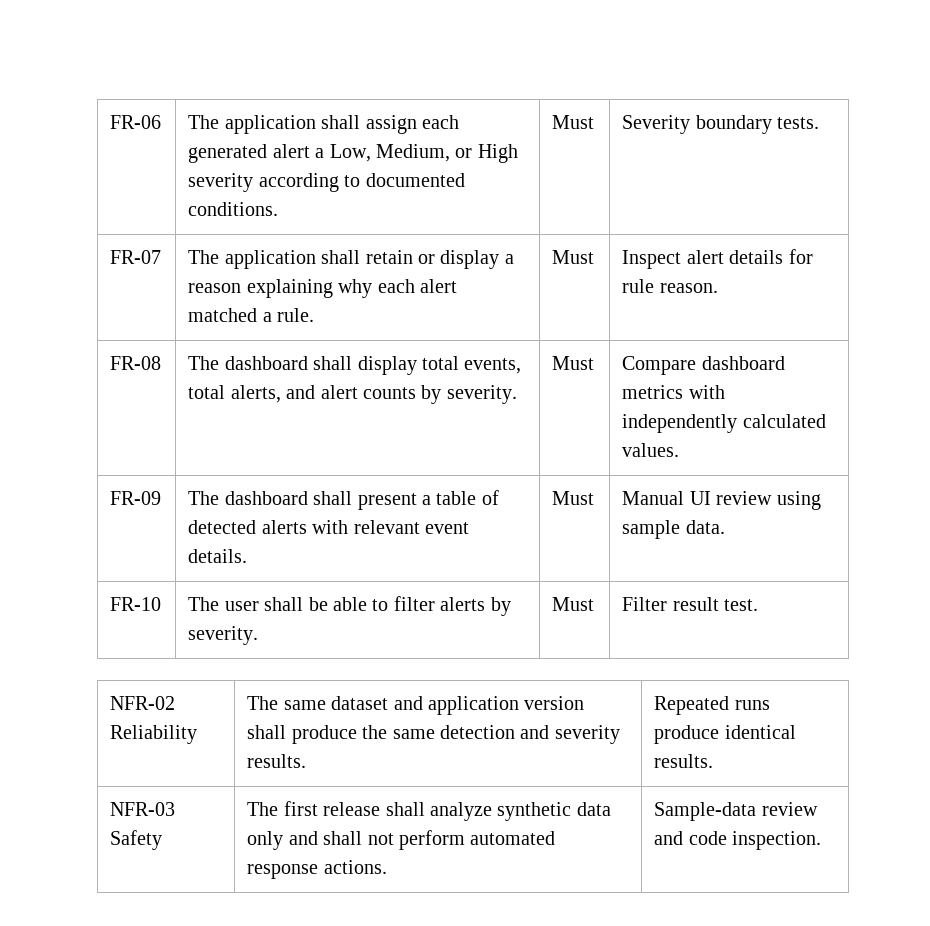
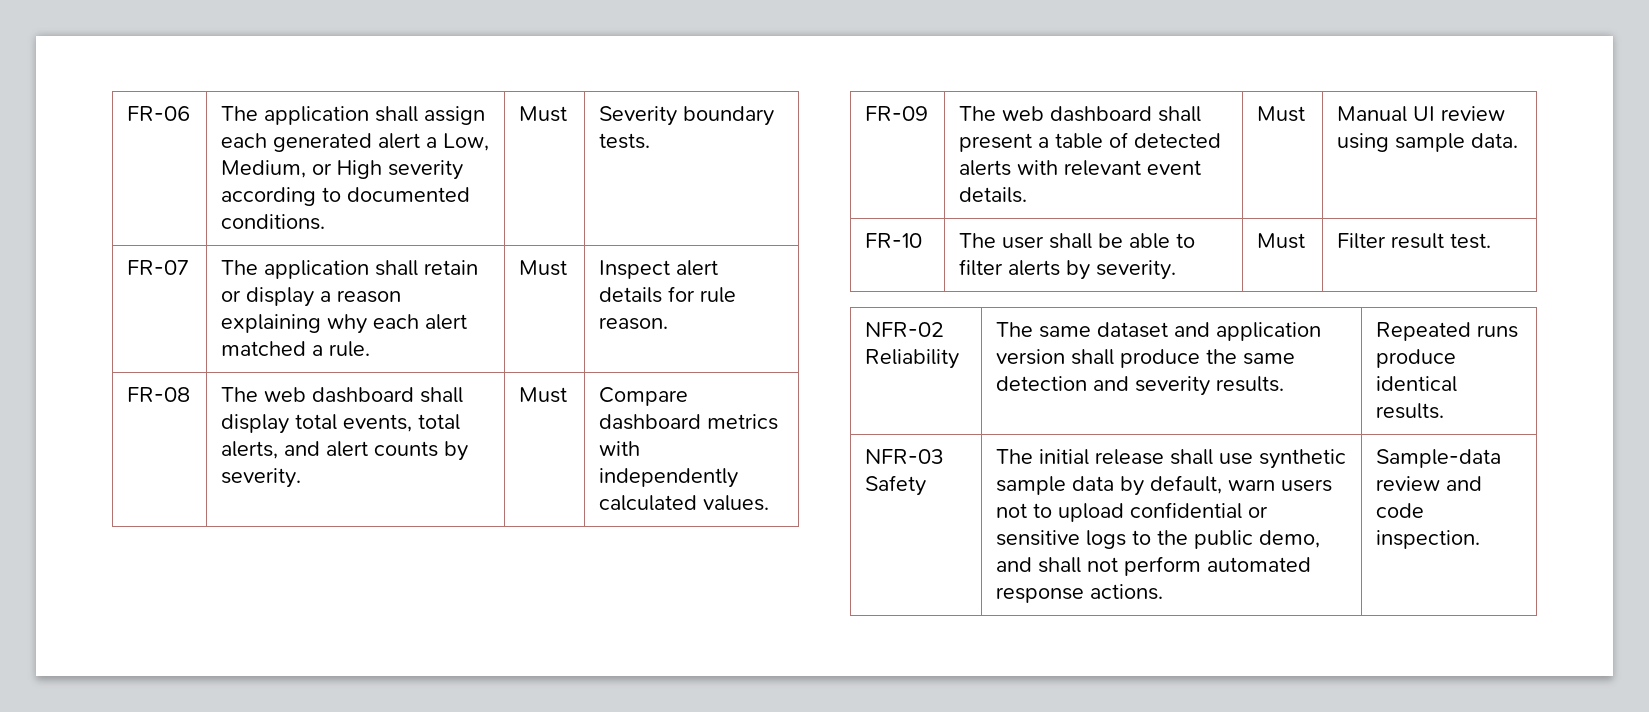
- FR-08 | The dashboard shall display total events, total alerts, and alert counts by severity. | Must | Compare dashboard metrics with independently calculated values.
+ FR-08 | The web dashboard shall display total events, total alerts, and alert counts by severity. | Must | Compare dashboard metrics with independently calculated values.
- FR-09 | The dashboard shall present a table of detected alerts with relevant event details. | Must | Manual UI review using sample data.
+ FR-09 | The web dashboard shall present a table of detected alerts with relevant event details. | Must | Manual UI review using sample data.
- NFR-03 Safety | The first release shall analyze synthetic data only and shall not perform automated response actions. | Sample-data review and code inspection.
+ NFR-03 Safety | The initial release shall use synthetic sample data by default, warn users not to upload confidential or sensitive logs to the public demo, and shall not perform automated response actions. | Sample-data review and code inspection.

